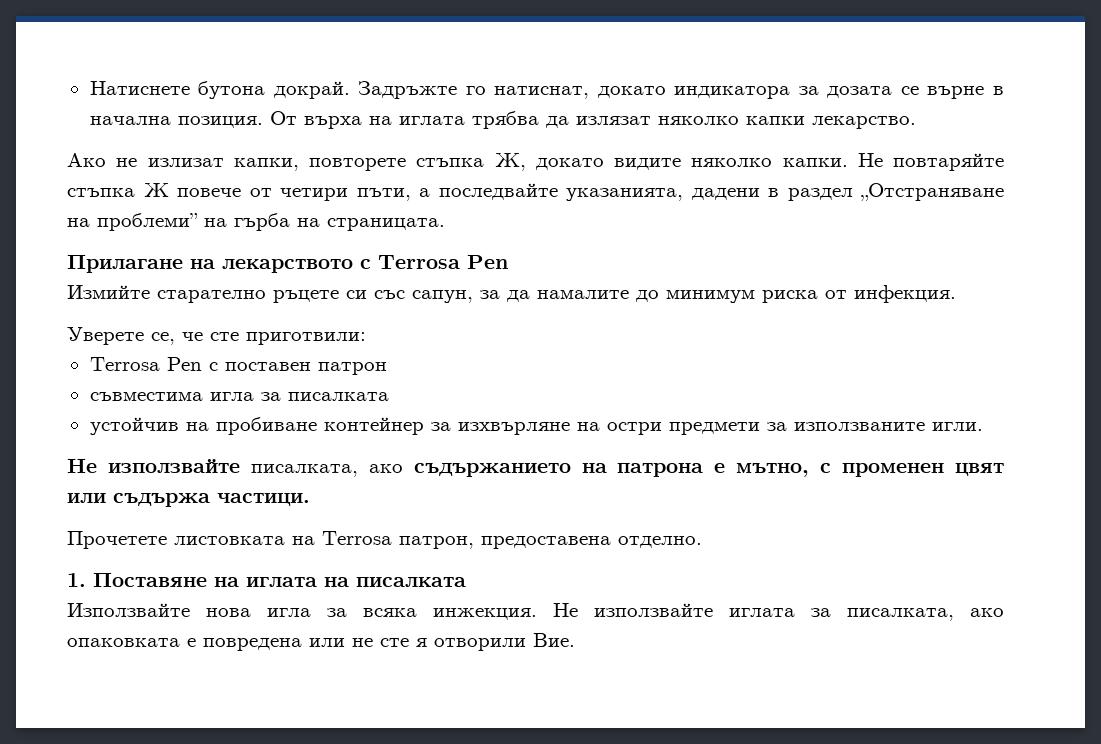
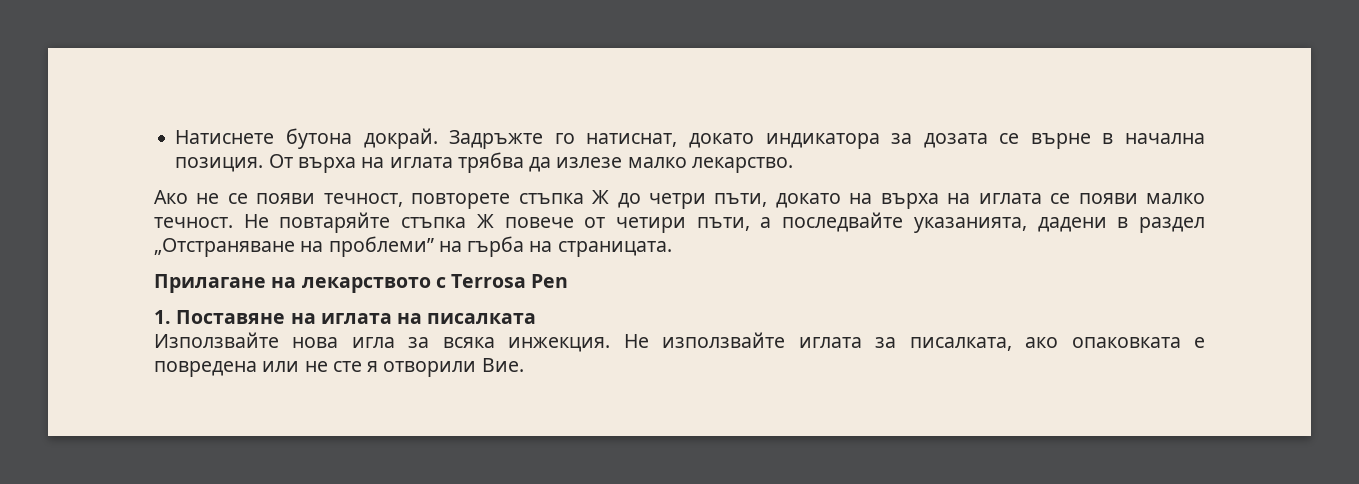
- От върха на иглата трябва да излязат няколко капки лекарство.
+ От върха на иглата трябва да излезе малко лекарство.
- Ако не излизат капки, повторете стъпка Ж, докато видите няколко капки.
+ Ако не се появи течност, повторете стъпка Ж до четри пъти, докато на върха на иглата се появи малко течност.
- Измийте старателно ръцете си със сапун, за да намалите до минимум риска от инфекция.
- Уверете се, че сте приготвили:
- Terrosa Pen с поставен патрон
- съвместима игла за писалката
- устойчив на пробиване контейнер за изхвърляне на остри предмети за използваните игли.
- Не използвайте писалката, ако съдържанието на патрона е мътно, с променен цвят или съдържа частици.
- Прочетете листовката на Terrosa патрон, предоставена отделно.

